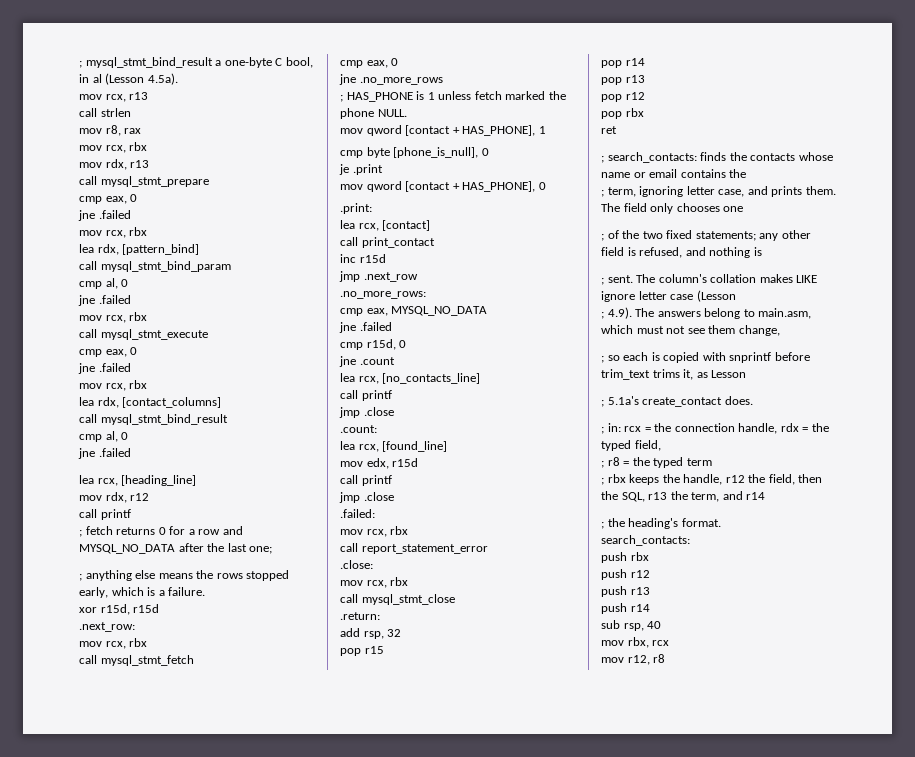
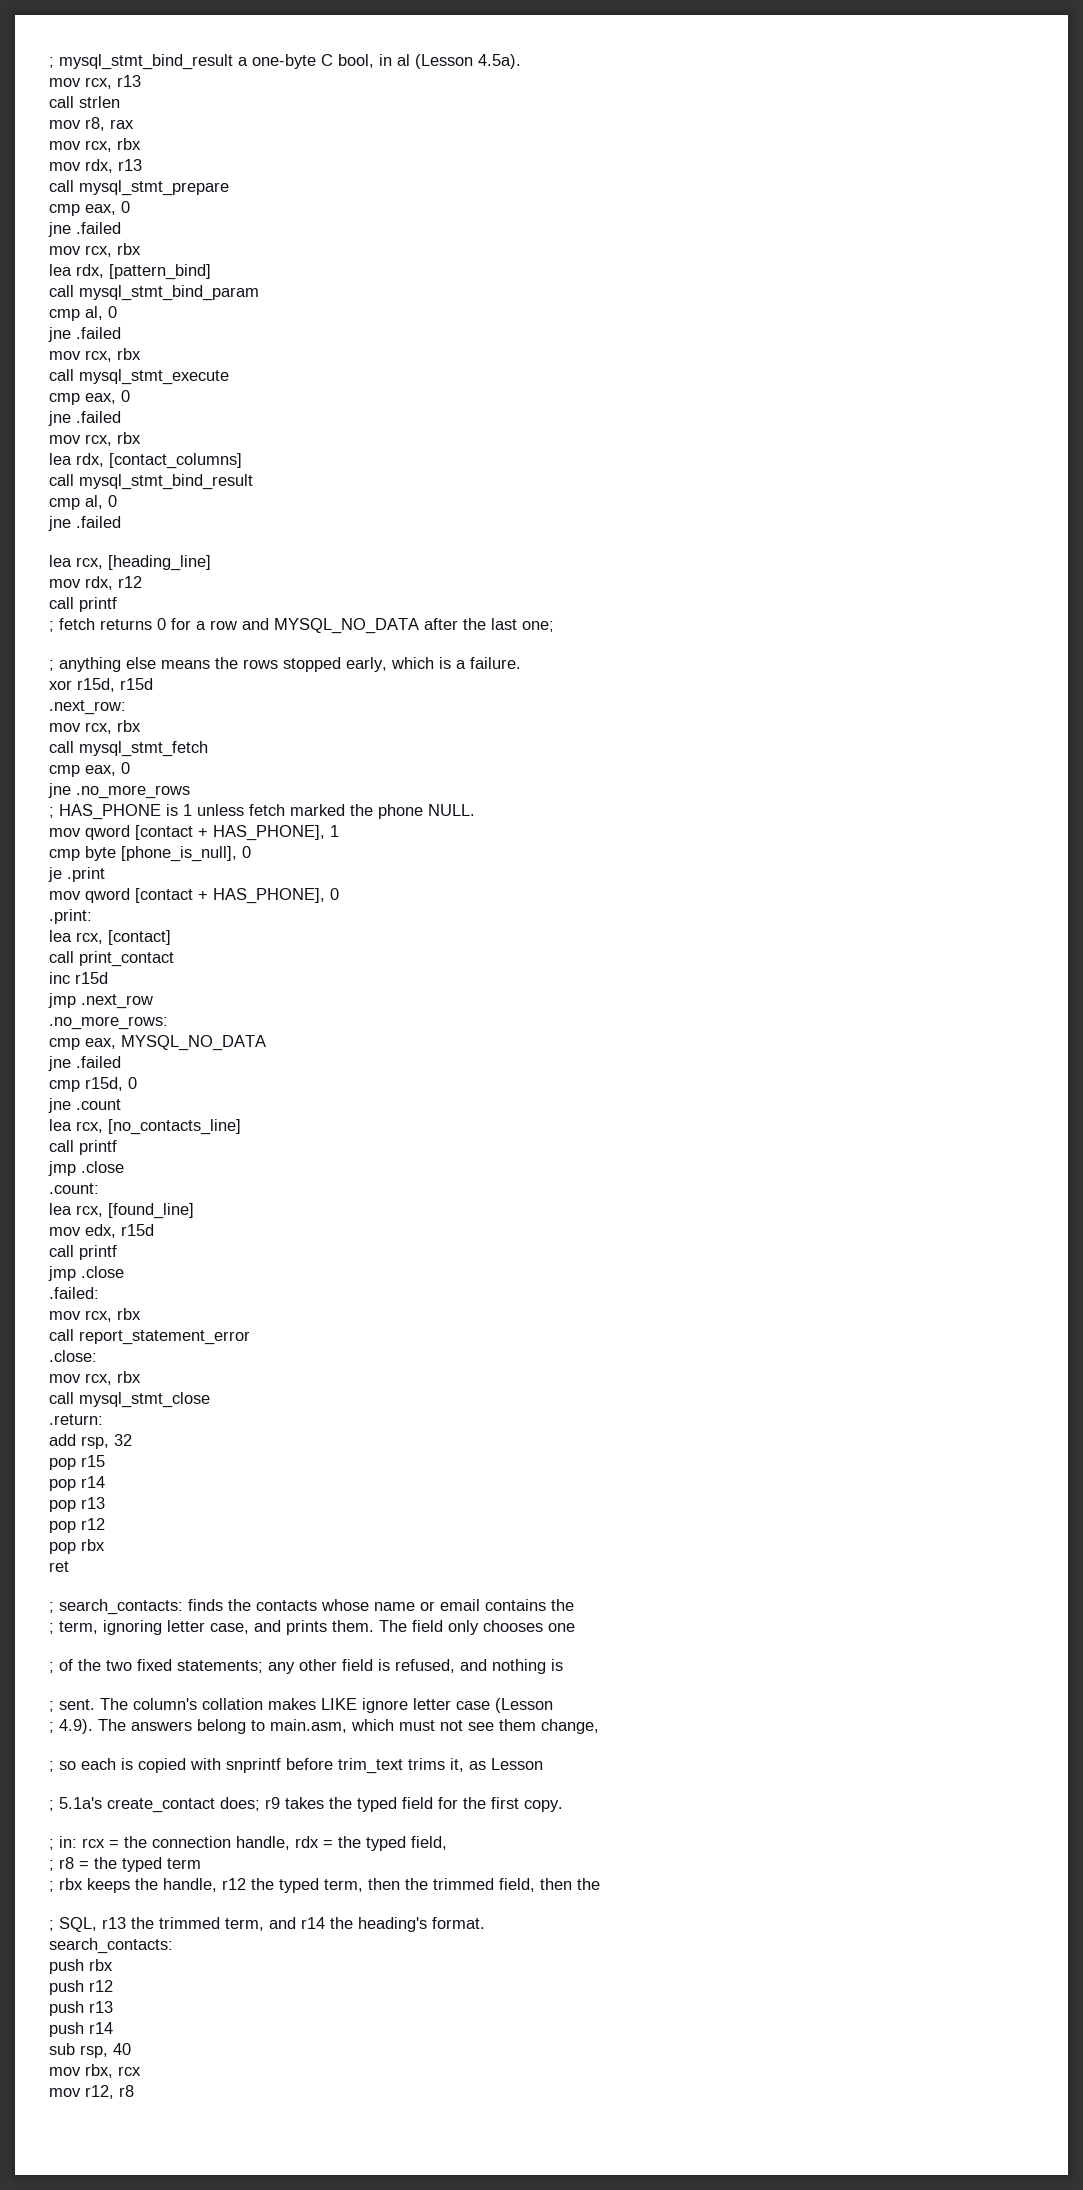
- ; 5.1a's create_contact does.
+ ; 5.1a's create_contact does; r9 takes the typed field for the first copy.
- ; rbx keeps the handle, r12 the field, then the SQL, r13 the term, and r14
- ; the heading's format.
+ ; rbx keeps the handle, r12 the typed term, then the trimmed field, then the
+ ; SQL, r13 the trimmed term, and r14 the heading's format.

